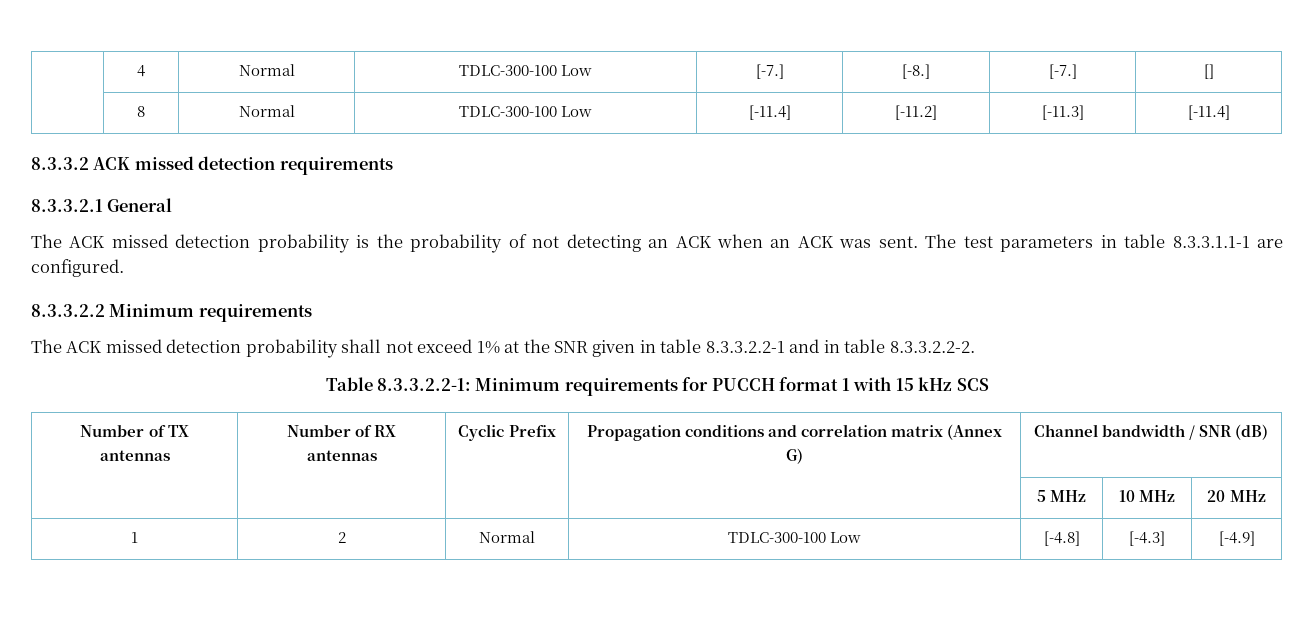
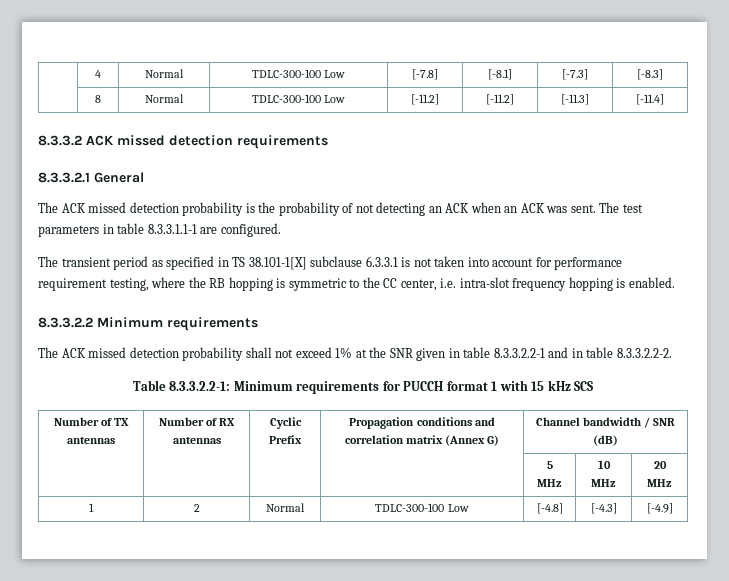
- | 4 | Normal | TDLC-300-100 Low | [-7.] | [-8.] | [-7.] | []
+ | 4 | Normal | TDLC-300-100 Low | [-7.8] | [-8.1] | [-7.3] | [-8.3]
- | 8 | Normal | TDLC-300-100 Low | [-11.4] | [-11.2] | [-11.3] | [-11.4]
+ | 8 | Normal | TDLC-300-100 Low | [-11.2] | [-11.2] | [-11.3] | [-11.4]
+ The transient period as specified in TS 38.101-1[X] subclause 6.3.3.1 is not taken into account for performance requirement testing, where the RB hopping is symmetric to the CC center, i.e. intra-slot frequency hopping is enabled.

